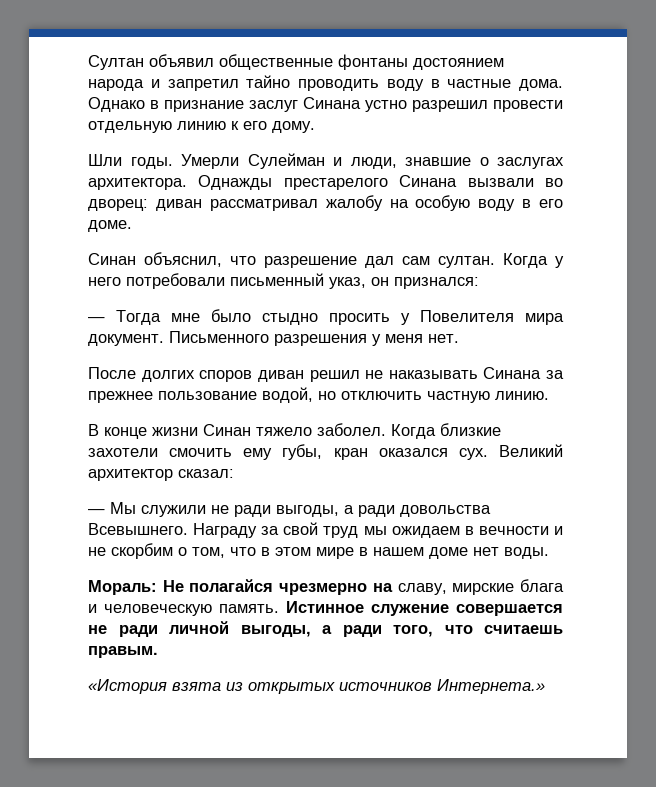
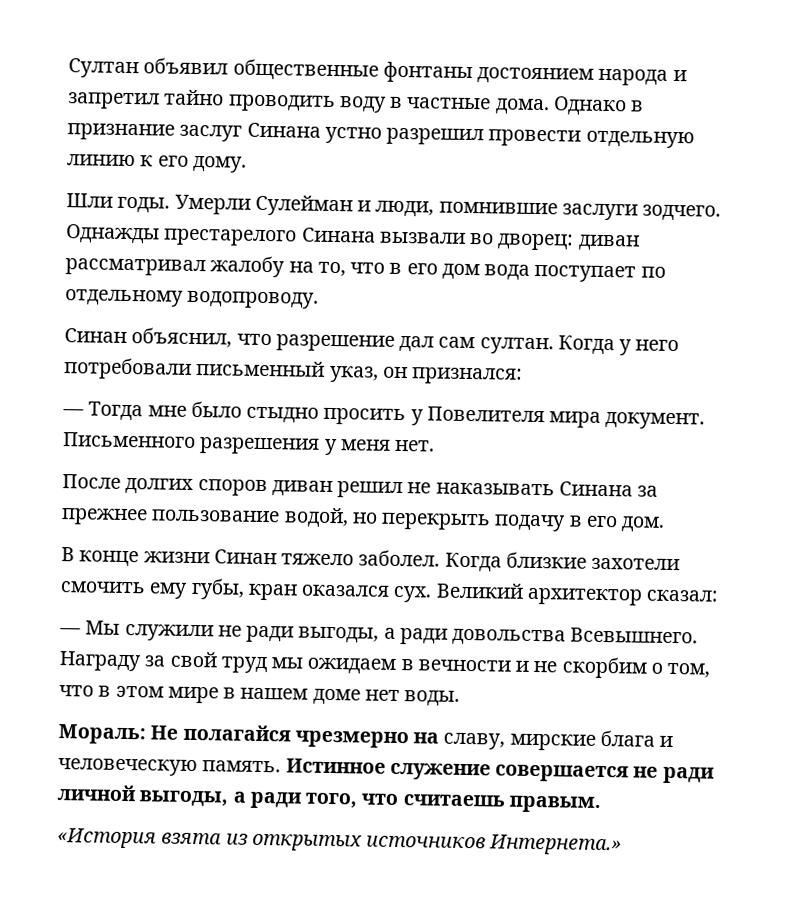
- Умерли Сулейман и люди, знавшие о заслугах архитектора.
+ Умерли Сулейман и люди, помнившие заслуги зодчего.
- Однажды престарелого Синана вызвали во дворец: диван рассматривал жалобу на особую воду в его доме.
+ Однажды престарелого Синана вызвали во дворец: диван рассматривал жалобу на то, что в его дом вода поступает по отдельному водопроводу.
- После долгих споров диван решил не наказывать Синана за прежнее пользование водой, но отключить частную линию.
+ После долгих споров диван решил не наказывать Синана за прежнее пользование водой, но перекрыть подачу в его дом.

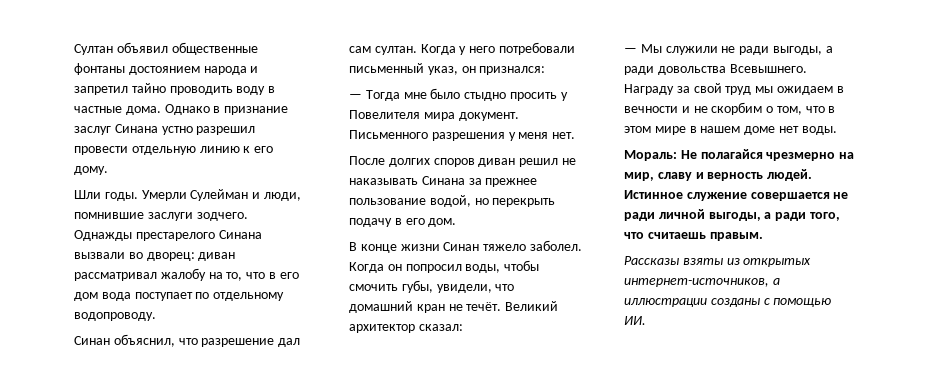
- Когда близкие захотели смочить ему губы, кран оказался сух.
+ Когда он попросил воды, чтобы смочить губы, увидели, что домашний кран не течёт.
- Мораль: Не полагайся чрезмерно на славу, мирские блага и человеческую память.
+ Мораль: Не полагайся чрезмерно на мир, славу и верность людей.
- «История взята из открытых источников Интернета.»
+ Рассказы взяты из открытых интернет-источников, а иллюстрации созданы с помощью ИИ.

